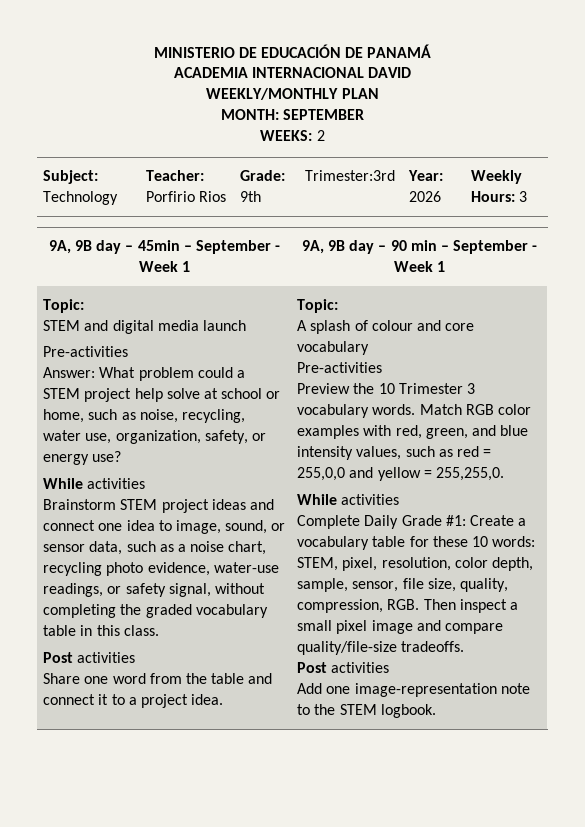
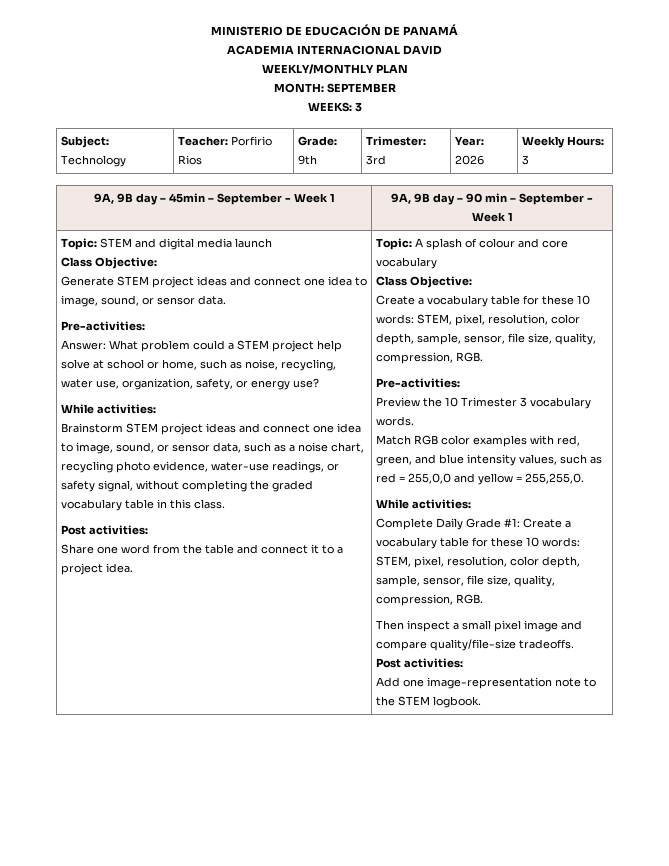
- WEEKS: 2
+ WEEKS: 3
- Subject: Technology | Teacher: Porfirio Rios | Grade: 9th | Trimester:3rd | Year: 2026 | Weekly Hours: 3
+ Subject: Technology | Teacher: Porfirio Rios | Grade: 9th | Trimester: 3rd | Year: 2026 | Weekly Hours: 3
  9A, 9B day – 45min – September - Week 1 | 9A, 9B day – 90 min – September - Week 1
- Topic:
- STEM and digital media launch
- Pre-activities
+ Topic: STEM and digital media launch
+ Class Objective:
+ Generate STEM project ideas and connect one idea to image, sound, or sensor data.
+ Pre-activities:
  Answer: What problem could a STEM project help solve at school or home, such as noise, recycling, water use, organization, safety, or energy use?
- While activities
+ While activities:
  Brainstorm STEM project ideas and connect one idea to image, sound, or sensor data, such as a noise chart, recycling photo evidence, water-use readings, or safety signal, without completing the graded vocabulary table in this class.
- Post activities
+ Post activities:
- Share one word from the table and connect it to a project idea. | Topic:
- A splash of colour and core vocabulary
- Pre-activities
+ Share one word from the table and connect it to a project idea. | Topic: A splash of colour and core vocabulary
+ Class Objective:
+ Create a vocabulary table for these 10 words: STEM, pixel, resolution, color depth, sample, sensor, file size, quality, compression, RGB.
+ Pre-activities:
- Preview the 10 Trimester 3 vocabulary words. Match RGB color examples with red, green, and blue intensity values, such as red = 255,0,0 and yellow = 255,255,0.
- While activities
+ Preview the 10 Trimester 3 vocabulary words.
+ Match RGB color examples with red, green, and blue intensity values, such as red = 255,0,0 and yellow = 255,255,0.
+ While activities:
- Complete Daily Grade #1: Create a vocabulary table for these 10 words: STEM, pixel, resolution, color depth, sample, sensor, file size, quality, compression, RGB. Then inspect a small pixel image and compare quality/file-size tradeoffs.
- Post activities
+ Complete Daily Grade #1: Create a vocabulary table for these 10 words: STEM, pixel, resolution, color depth, sample, sensor, file size, quality, compression, RGB.
+ Then inspect a small pixel image and compare quality/file-size tradeoffs.
+ Post activities:

